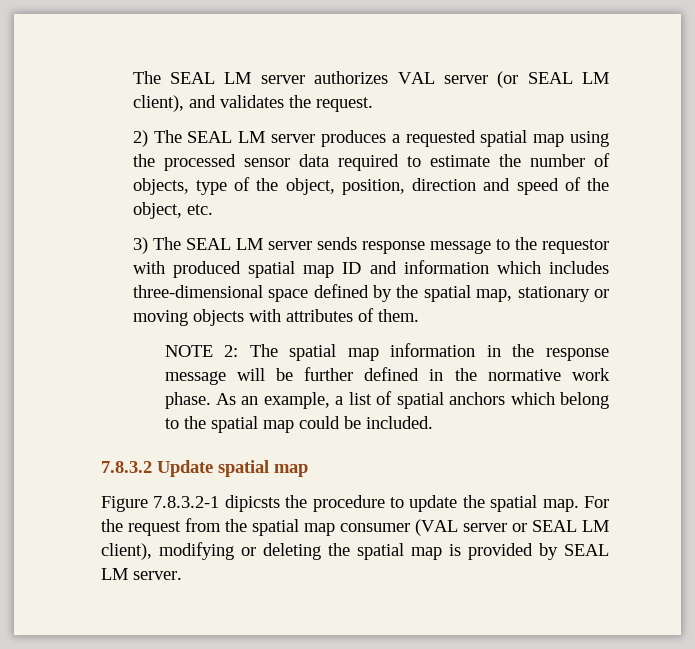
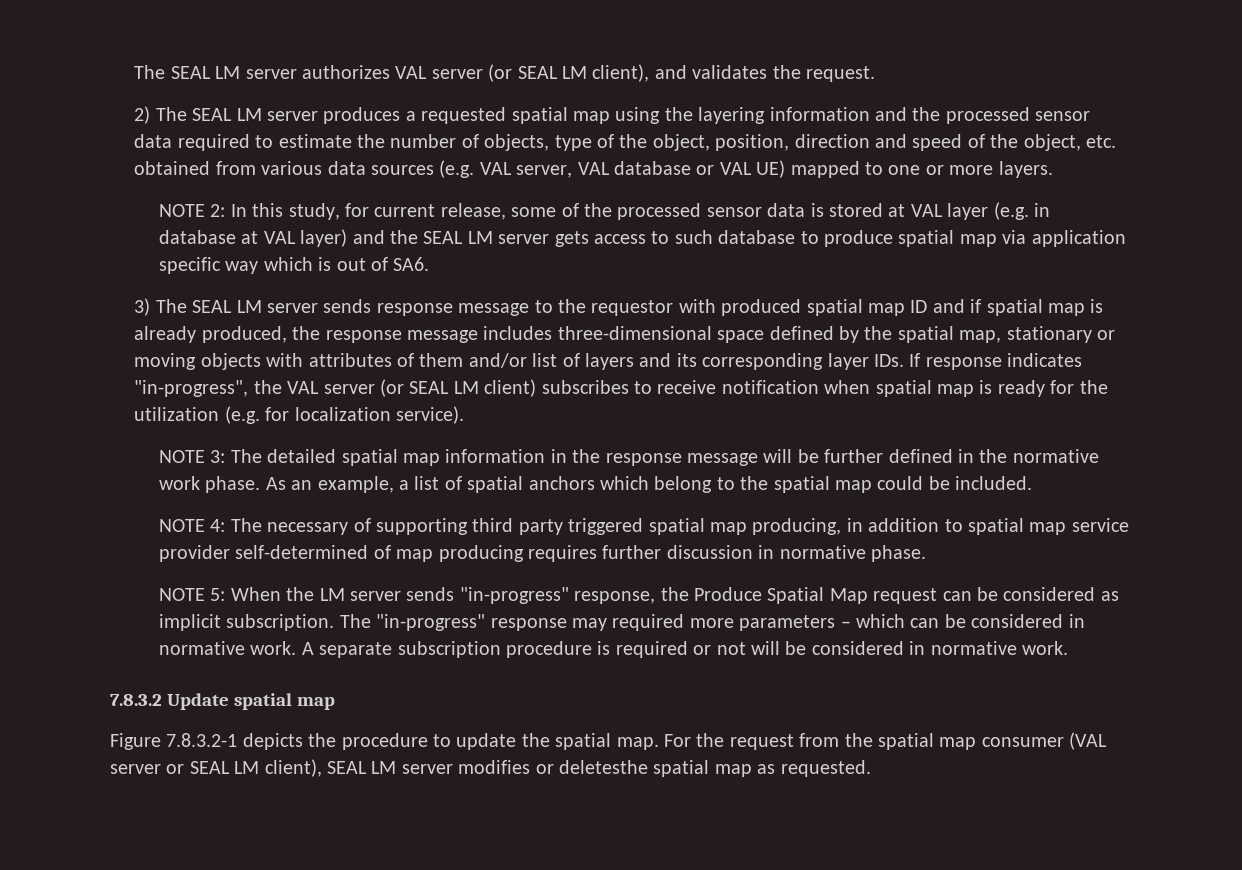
- 2) The SEAL LM server produces a requested spatial map using the processed sensor data required to estimate the number of objects, type of the object, position, direction and speed of the object, etc.
+ 2) The SEAL LM server produces a requested spatial map using the layering information and the processed sensor data required to estimate the number of objects, type of the object, position, direction and speed of the object, etc. obtained from various data sources (e.g. VAL server, VAL database or VAL UE) mapped to one or more layers.
+ NOTE 2: In this study, for current release, some of the processed sensor data is stored at VAL layer (e.g. in database at VAL layer) and the SEAL LM server gets access to such database to produce spatial map via application specific way which is out of SA6.
- 3) The SEAL LM server sends response message to the requestor with produced spatial map ID and information which includes three-dimensional space defined by the spatial map, stationary or moving objects with attributes of them.
- NOTE 2: The spatial map information in the response message will be further defined in the normative work phase.
+ 3) The SEAL LM server sends response message to the requestor with produced spatial map ID and if spatial map is already produced, the response message includes three-dimensional space defined by the spatial map, stationary or moving objects with attributes of them and/or list of layers and its corresponding layer IDs. If response indicates "in-progress", the VAL server (or SEAL LM client) subscribes to receive notification when spatial map is ready for the utilization (e.g. for localization service).
+ NOTE 3: The detailed spatial map information in the response message will be further defined in the normative work phase.
+ NOTE 4: The necessary of supporting third party triggered spatial map producing, in addition to spatial map service provider self-determined of map producing requires further discussion in normative phase.
+ NOTE 5: When the LM server sends "in-progress" response, the Produce Spatial Map request can be considered as implicit subscription. The "in-progress" response may required more parameters – which can be considered in normative work. A separate subscription procedure is required or not will be considered in normative work.
- Figure 7.8.3.2-1 dipicsts the procedure to update the spatial map.
+ Figure 7.8.3.2-1 depicts the procedure to update the spatial map.
- For the request from the spatial map consumer (VAL server or SEAL LM client), modifying or deleting the spatial map is provided by SEAL LM server.
+ For the request from the spatial map consumer (VAL server or SEAL LM client), SEAL LM server modifies or deletesthe spatial map as requested.

